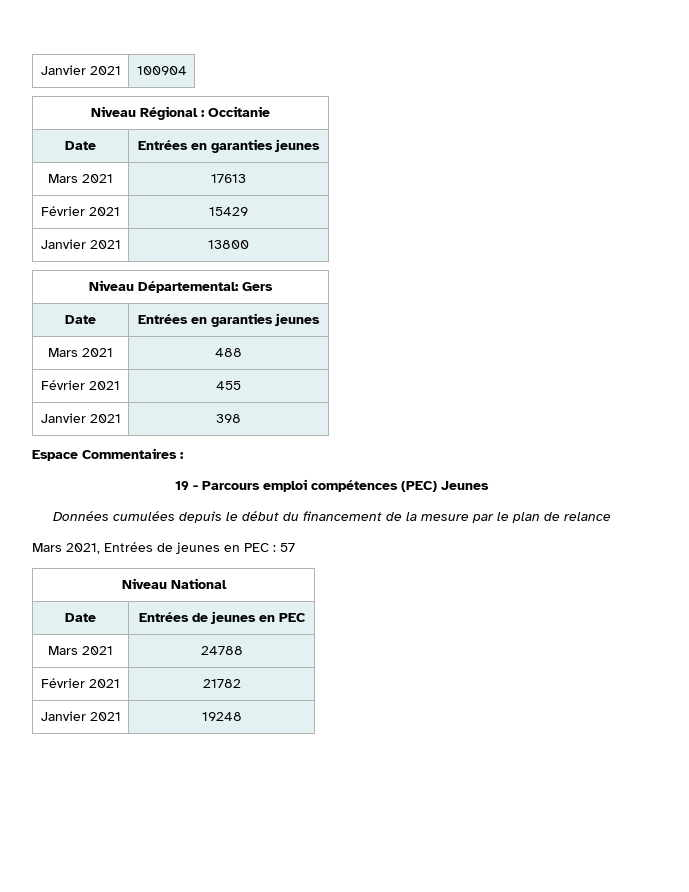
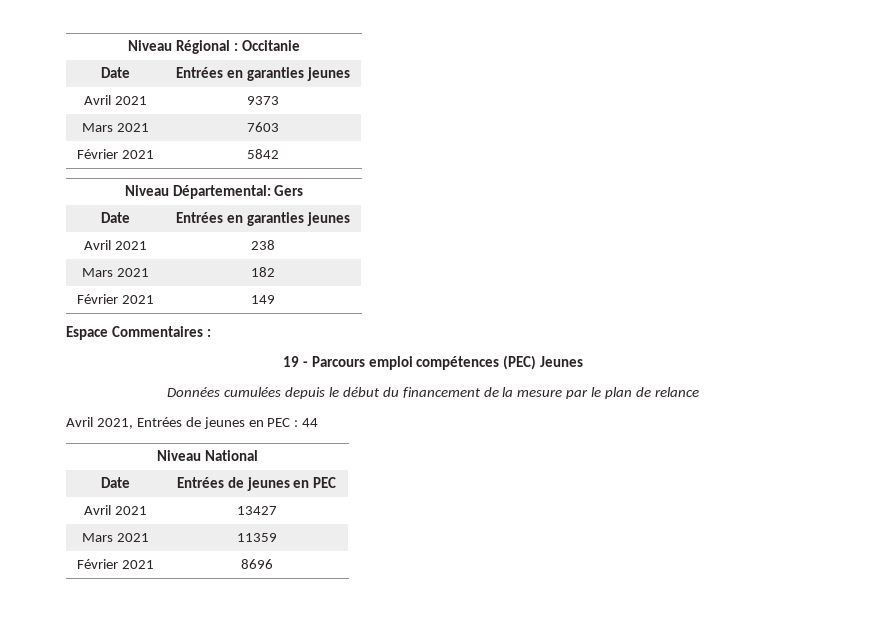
- Janvier 2021 | 100904
- Mars 2021 | 17613
- Février 2021 | 15429
- Janvier 2021 | 13800
+ Avril 2021 | 9373
+ Mars 2021 | 7603
+ Février 2021 | 5842
- Mars 2021 | 488
- Février 2021 | 455
- Janvier 2021 | 398
+ Avril 2021 | 238
+ Mars 2021 | 182
+ Février 2021 | 149
- Mars 2021, Entrées de jeunes en PEC : 57
+ Avril 2021, Entrées de jeunes en PEC : 44
- Mars 2021 | 24788
- Février 2021 | 21782
- Janvier 2021 | 19248
+ Avril 2021 | 13427
+ Mars 2021 | 11359
+ Février 2021 | 8696

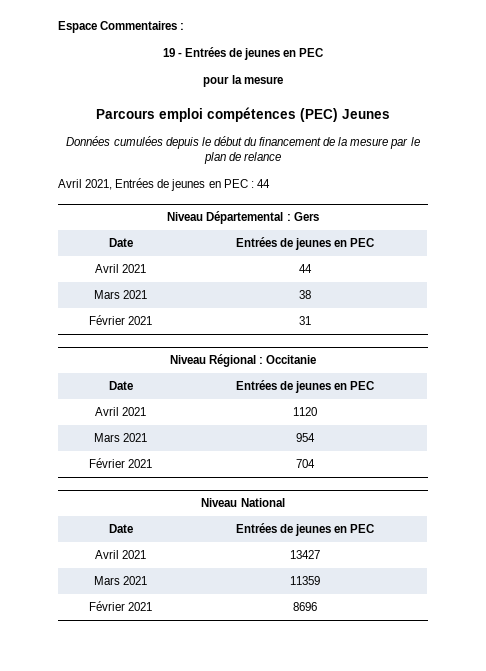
- Niveau Régional : Occitanie
- Date | Entrées en garanties jeunes
- Avril 2021 | 9373
- Mars 2021 | 7603
- Février 2021 | 5842
- Niveau Départemental: Gers
- Date | Entrées en garanties jeunes
- Avril 2021 | 238
- Mars 2021 | 182
- Février 2021 | 149
- 19 - Parcours emploi compétences (PEC) Jeunes
+ 19 - Entrées de jeunes en PEC
+ pour la mesure
+ Parcours emploi compétences (PEC) Jeunes
+ Niveau Départemental : Gers
+ Date | Entrées de jeunes en PEC
+ Avril 2021 | 44
+ Mars 2021 | 38
+ Février 2021 | 31
+ Niveau Régional : Occitanie
+ Date | Entrées de jeunes en PEC
+ Avril 2021 | 1120
+ Mars 2021 | 954
+ Février 2021 | 704

